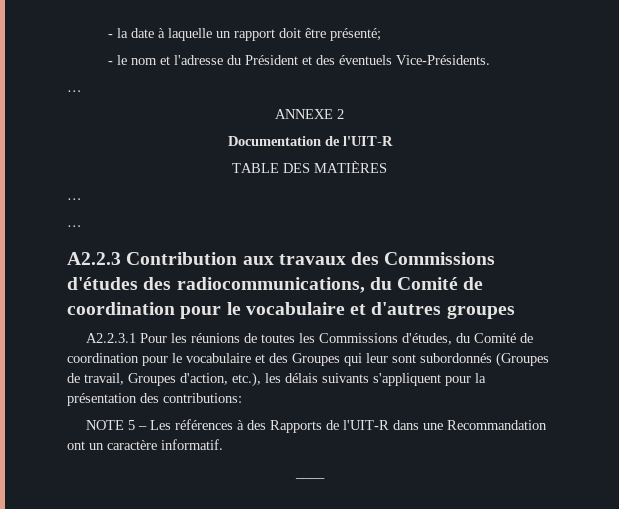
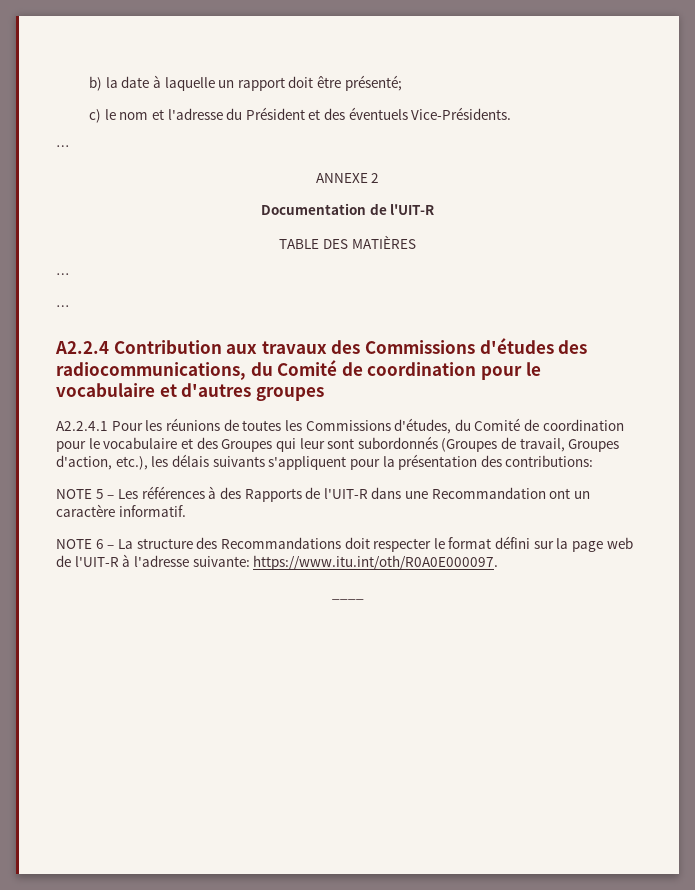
- - la date à laquelle un rapport doit être présenté;
+ b) la date à laquelle un rapport doit être présenté;
- - le nom et l'adresse du Président et des éventuels Vice-Présidents.
+ c) le nom et l'adresse du Président et des éventuels Vice-Présidents.
- A2.2.3 Contribution aux travaux des Commissions d'études des radiocommunications, du Comité de coordination pour le vocabulaire et d'autres groupes
+ A2.2.4 Contribution aux travaux des Commissions d'études des radiocommunications, du Comité de coordination pour le vocabulaire et d'autres groupes
- A2.2.3.1 Pour les réunions de toutes les Commissions d'études, du Comité de coordination pour le vocabulaire et des Groupes qui leur sont subordonnés (Groupes de travail, Groupes d'action, etc.), les délais suivants s'appliquent pour la présentation des contributions:
+ A2.2.4.1 Pour les réunions de toutes les Commissions d'études, du Comité de coordination pour le vocabulaire et des Groupes qui leur sont subordonnés (Groupes de travail, Groupes d'action, etc.), les délais suivants s'appliquent pour la présentation des contributions:
+ NOTE 6 – La structure des Recommandations doit respecter le format défini sur la page web de l'UIT-R à l'adresse suivante: https://www.itu.int/oth/R0A0E000097.

